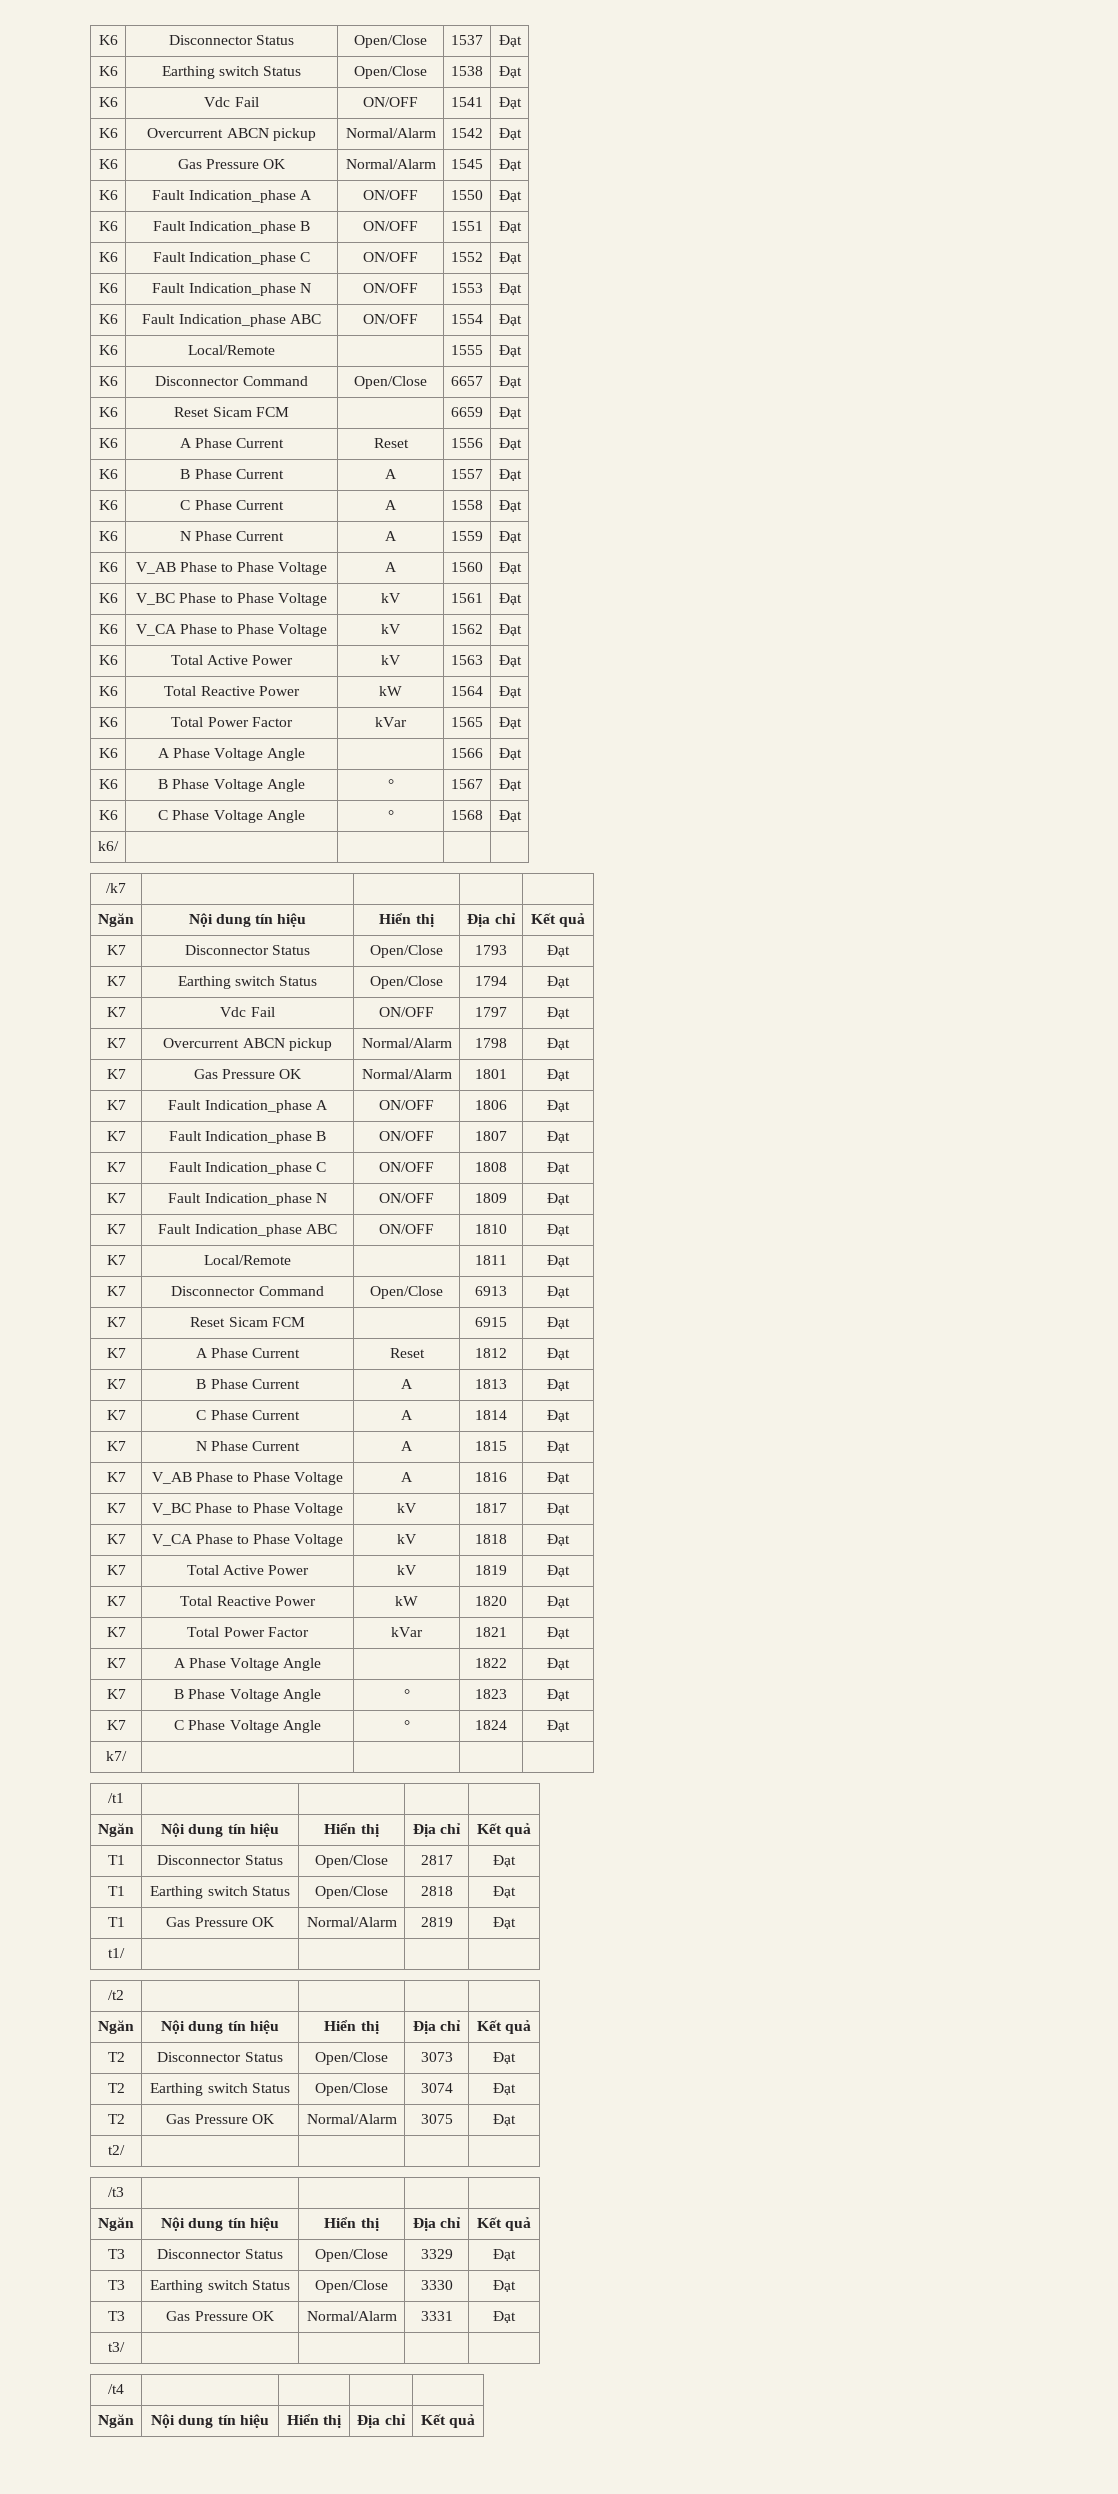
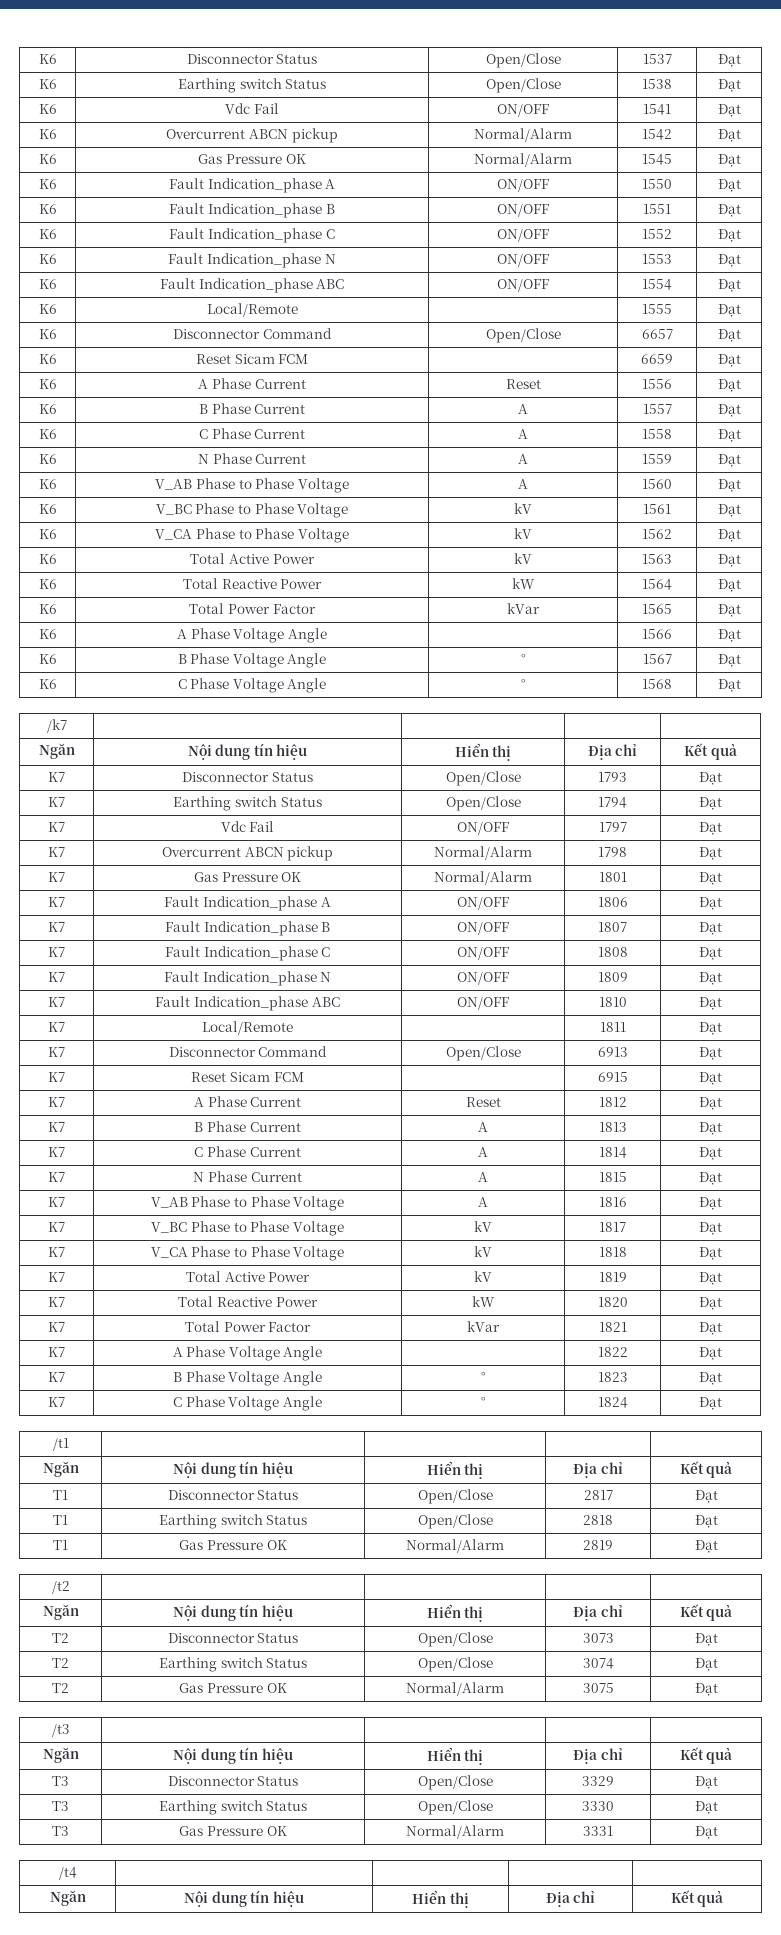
- k6/ | | | |
- k7/ | | | |
- t1/ | | | |
- t2/ | | | |
- t3/ | | | |

